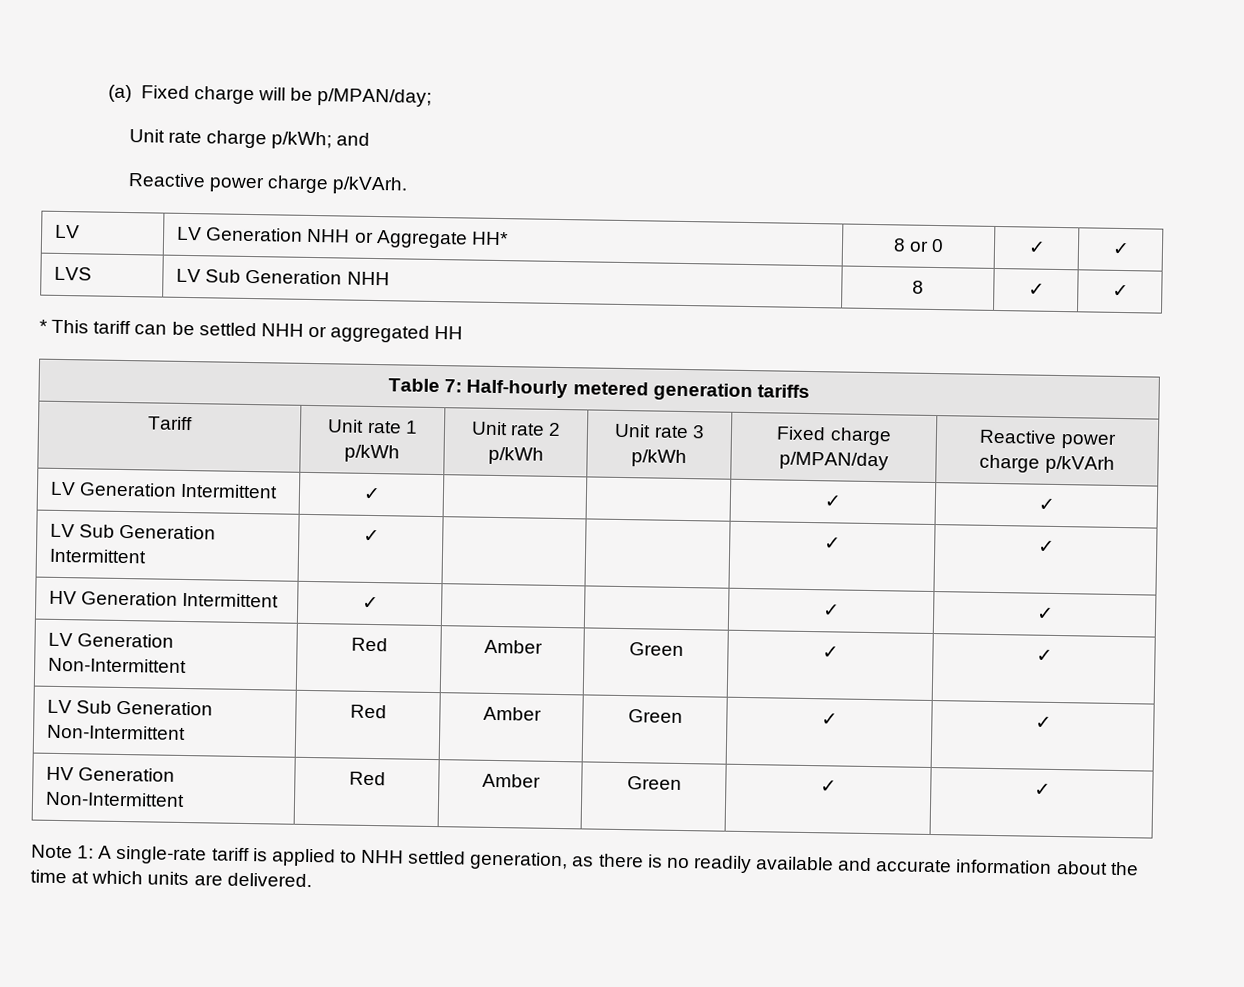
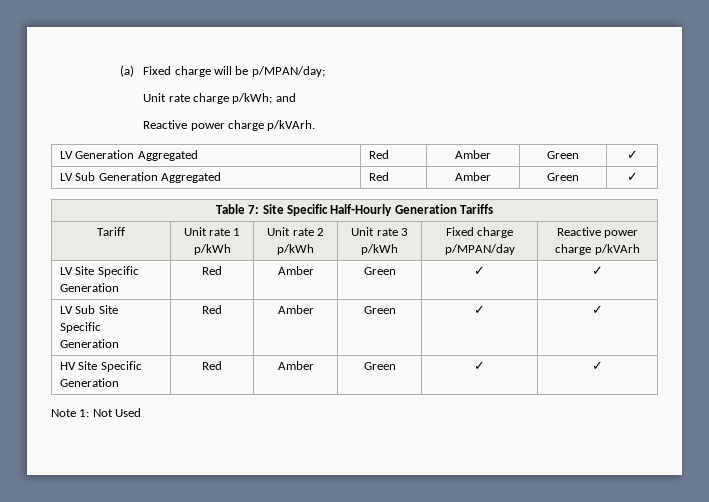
- LV | LV Generation NHH or Aggregate HH* | 8 or 0 | ✓ | ✓
- LVS | LV Sub Generation NHH | 8 | ✓ | ✓
- * This tariff can be settled NHH or aggregated HH
- Table 7: Half-hourly metered generation tariffs
+ LV Generation Aggregated | Red | Amber | Green | ✓
+ LV Sub Generation Aggregated | Red | Amber | Green | ✓
+ Table 7: Site Specific Half-Hourly Generation Tariffs
- LV Generation Intermittent | ✓ | | | ✓ | ✓
- LV Sub Generation Intermittent | ✓ | | | ✓ | ✓
- HV Generation Intermittent | ✓ | | | ✓ | ✓
- LV Generation Non-Intermittent | Red | Amber | Green | ✓ | ✓
+ LV Site Specific Generation | Red | Amber | Green | ✓ | ✓
- LV Sub Generation Non-Intermittent | Red | Amber | Green | ✓ | ✓
+ LV Sub Site Specific Generation | Red | Amber | Green | ✓ | ✓
- HV Generation Non-Intermittent | Red | Amber | Green | ✓ | ✓
+ HV Site Specific Generation | Red | Amber | Green | ✓ | ✓
- Note 1: A single-rate tariff is applied to NHH settled generation, as there is no readily available and accurate information about the time at which units are delivered.
+ Note 1: Not Used

